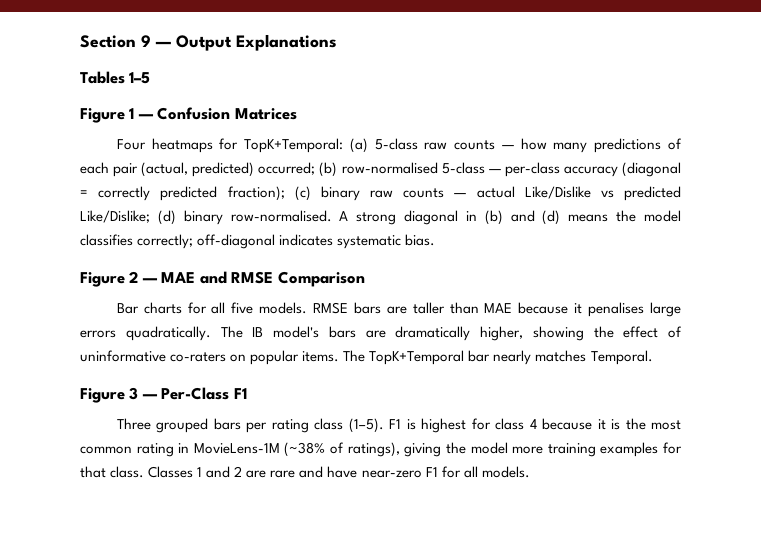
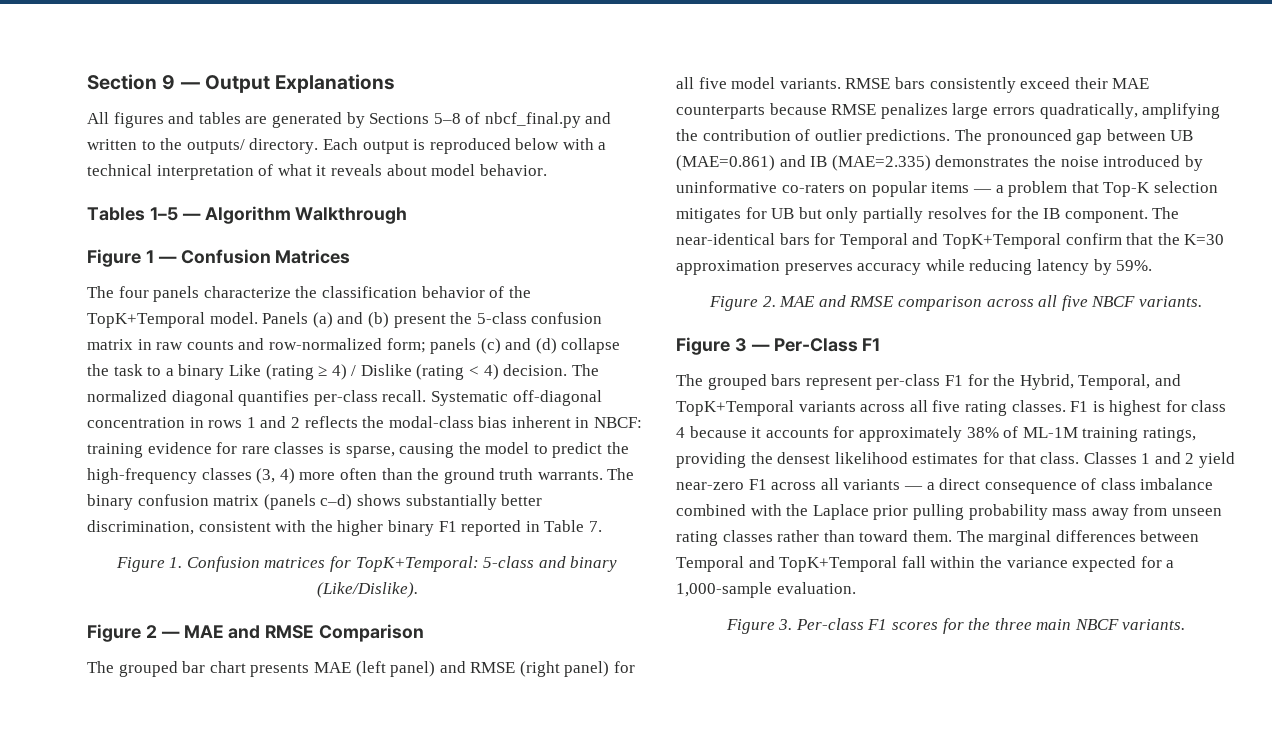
+ All figures and tables are generated by Sections 5–8 of nbcf_final.py and written to the outputs/ directory. Each output is reproduced below with a technical interpretation of what it reveals about model behavior.
- Tables 1–5
+ Tables 1–5 — Algorithm Walkthrough
- Four heatmaps for TopK+Temporal: (a) 5-class raw counts — how many predictions of each pair (actual, predicted) occurred; (b) row-normalised 5-class — per-class accuracy (diagonal = correctly predicted fraction); (c) binary raw counts — actual Like/Dislike vs predicted Like/Dislike; (d) binary row-normalised. A strong diagonal in (b) and (d) means the model classifies correctly; off-diagonal indicates systematic bias.
+ The four panels characterize the classification behavior of the TopK+Temporal model. Panels (a) and (b) present the 5-class confusion matrix in raw counts and row-normalized form; panels (c) and (d) collapse the task to a binary Like (rating ≥ 4) / Dislike (rating < 4) decision. The normalized diagonal quantifies per-class recall. Systematic off-diagonal concentration in rows 1 and 2 reflects the modal-class bias inherent in NBCF: training evidence for rare classes is sparse, causing the model to predict the high-frequency classes (3, 4) more often than the ground truth warrants. The binary confusion matrix (panels c–d) shows substantially better discrimination, consistent with the higher binary F1 reported in Table 7.
+ Figure 1. Confusion matrices for TopK+Temporal: 5-class and binary (Like/Dislike).
- Bar charts for all five models. RMSE bars are taller than MAE because it penalises large errors quadratically. The IB model's bars are dramatically higher, showing the effect of uninformative co-raters on popular items. The TopK+Temporal bar nearly matches Temporal.
+ The grouped bar chart presents MAE (left panel) and RMSE (right panel) for all five model variants. RMSE bars consistently exceed their MAE counterparts because RMSE penalizes large errors quadratically, amplifying the contribution of outlier predictions. The pronounced gap between UB (MAE=0.861) and IB (MAE=2.335) demonstrates the noise introduced by uninformative co-raters on popular items — a problem that Top-K selection mitigates for UB but only partially resolves for the IB component. The near-identical bars for Temporal and TopK+Temporal confirm that the K=30 approximation preserves accuracy while reducing latency by 59%.
+ Figure 2. MAE and RMSE comparison across all five NBCF variants.
- Three grouped bars per rating class (1–5).
+ The grouped bars represent per-class F1 for the Hybrid, Temporal, and TopK+Temporal variants across all five rating classes.
- F1 is highest for class 4 because it is the most common rating in MovieLens-1M (~38% of ratings), giving the model more training examples for that class.
+ F1 is highest for class 4 because it accounts for approximately 38% of ML-1M training ratings, providing the densest likelihood estimates for that class.
- Classes 1 and 2 are rare and have near-zero F1 for all models.
+ Classes 1 and 2 yield near-zero F1 across all variants — a direct consequence of class imbalance combined with the Laplace prior pulling probability mass away from unseen rating classes rather than toward them. The marginal differences between Temporal and TopK+Temporal fall within the variance expected for a 1,000-sample evaluation.
+ Figure 3. Per-class F1 scores for the three main NBCF variants.

